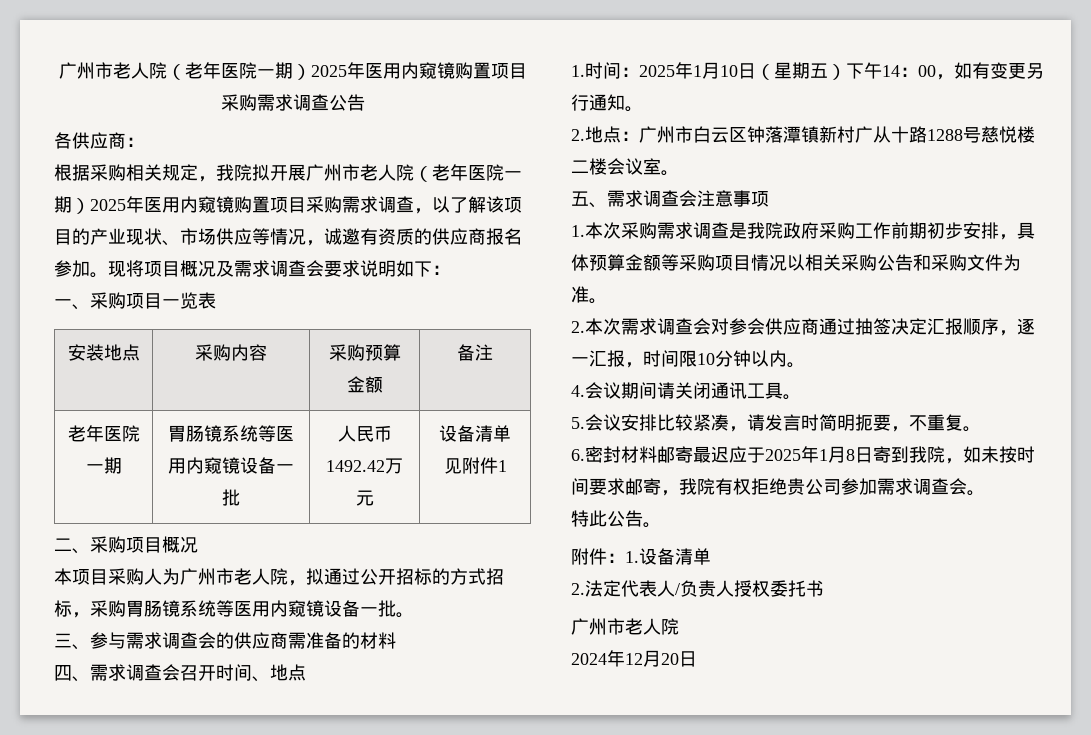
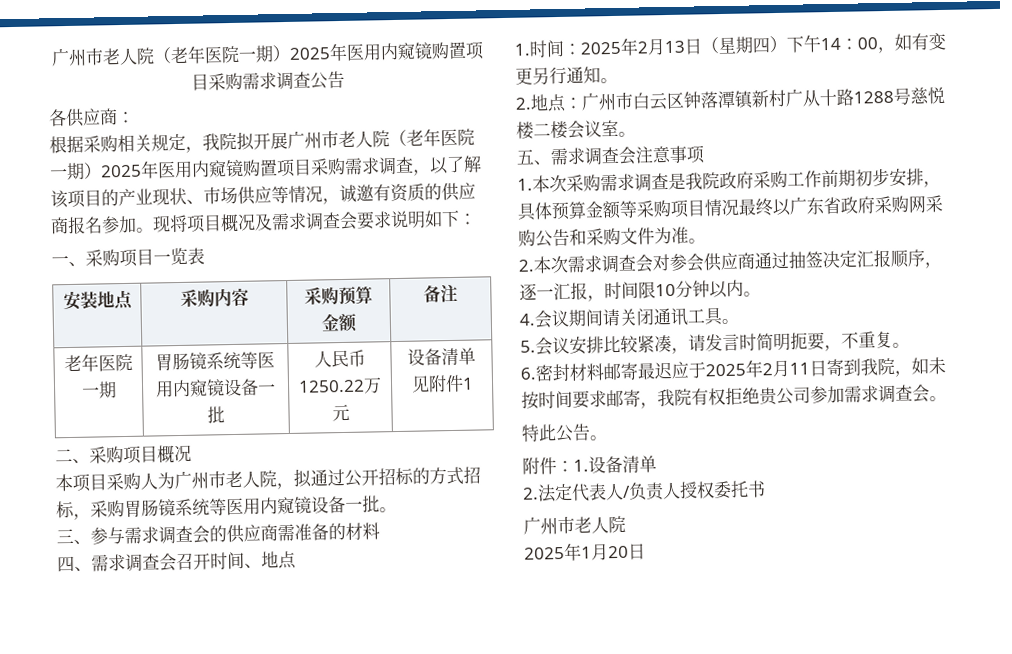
- 老年医院一期 | 胃肠镜系统等医用内窥镜设备一批 | 人民币1492.42万元 | 设备清单见附件1
+ 老年医院一期 | 胃肠镜系统等医用内窥镜设备一批 | 人民币1250.22万元 | 设备清单见附件1
- 1.时间：2025年1月10日（星期五）下午14：00，如有变更另行通知。
+ 1.时间：2025年2月13日（星期四）下午14：00，如有变更另行通知。
- 1.本次采购需求调查是我院政府采购工作前期初步安排，具体预算金额等采购项目情况以相关采购公告和采购文件为准。
+ 1.本次采购需求调查是我院政府采购工作前期初步安排，具体预算金额等采购项目情况最终以广东省政府采购网采购公告和采购文件为准。
- 6.密封材料邮寄最迟应于2025年1月8日寄到我院，如未按时间要求邮寄，我院有权拒绝贵公司参加需求调查会。
+ 6.密封材料邮寄最迟应于2025年2月11日寄到我院，如未按时间要求邮寄，我院有权拒绝贵公司参加需求调查会。
- 2024年12月20日
+ 2025年1月20日

